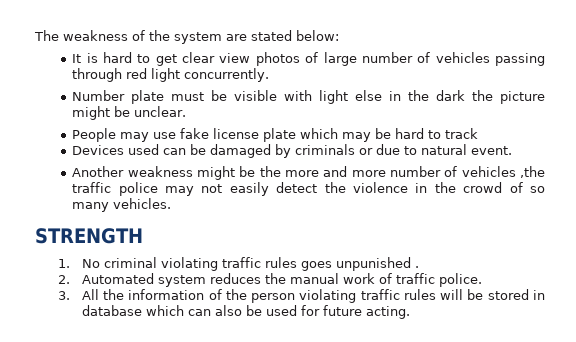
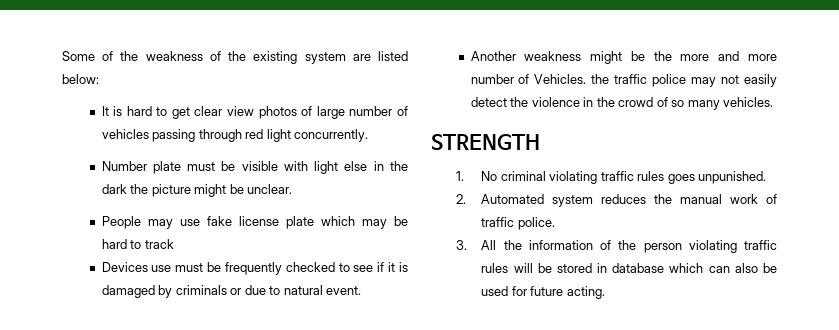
- The weakness of the system are stated below:
+ Some of the weakness of the existing system are listed below:
- Devices used can be damaged by criminals or due to natural event.
+ Devices use must be frequently checked to see if it is damaged by criminals or due to natural event.
- Another weakness might be the more and more number of vehicles ,the traffic police may not easily detect the violence in the crowd of so many vehicles.
+ Another weakness might be the more and more number of Vehicles. the traffic police may not easily detect the violence in the crowd of so many vehicles.
- 1. No criminal violating traffic rules goes unpunished .
+ 1. No criminal violating traffic rules goes unpunished.

